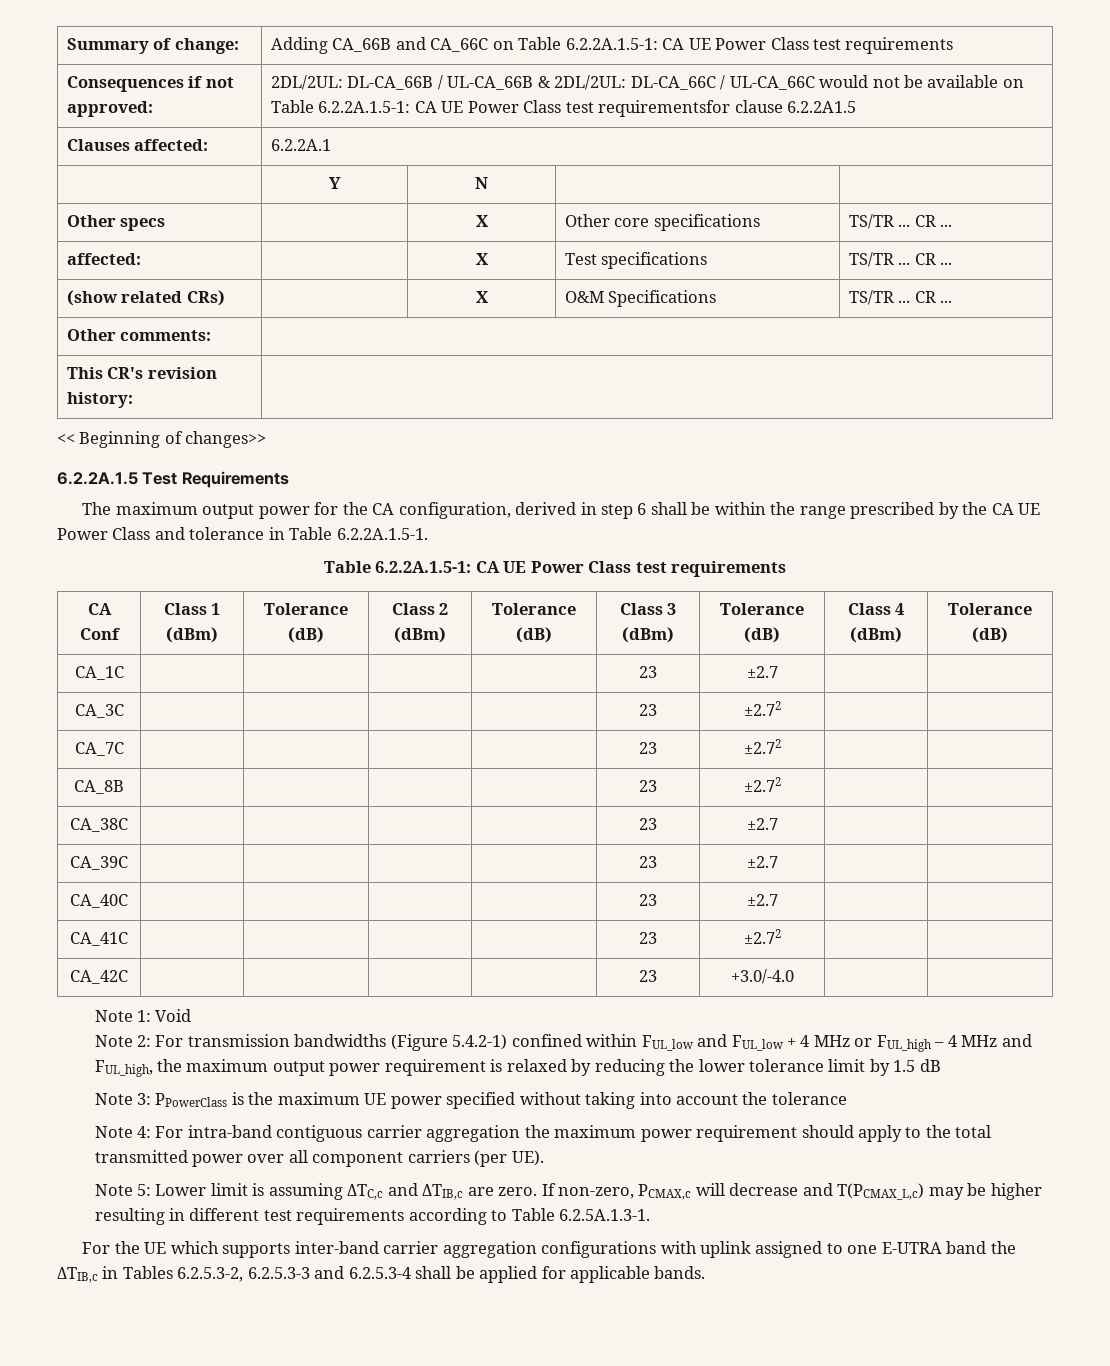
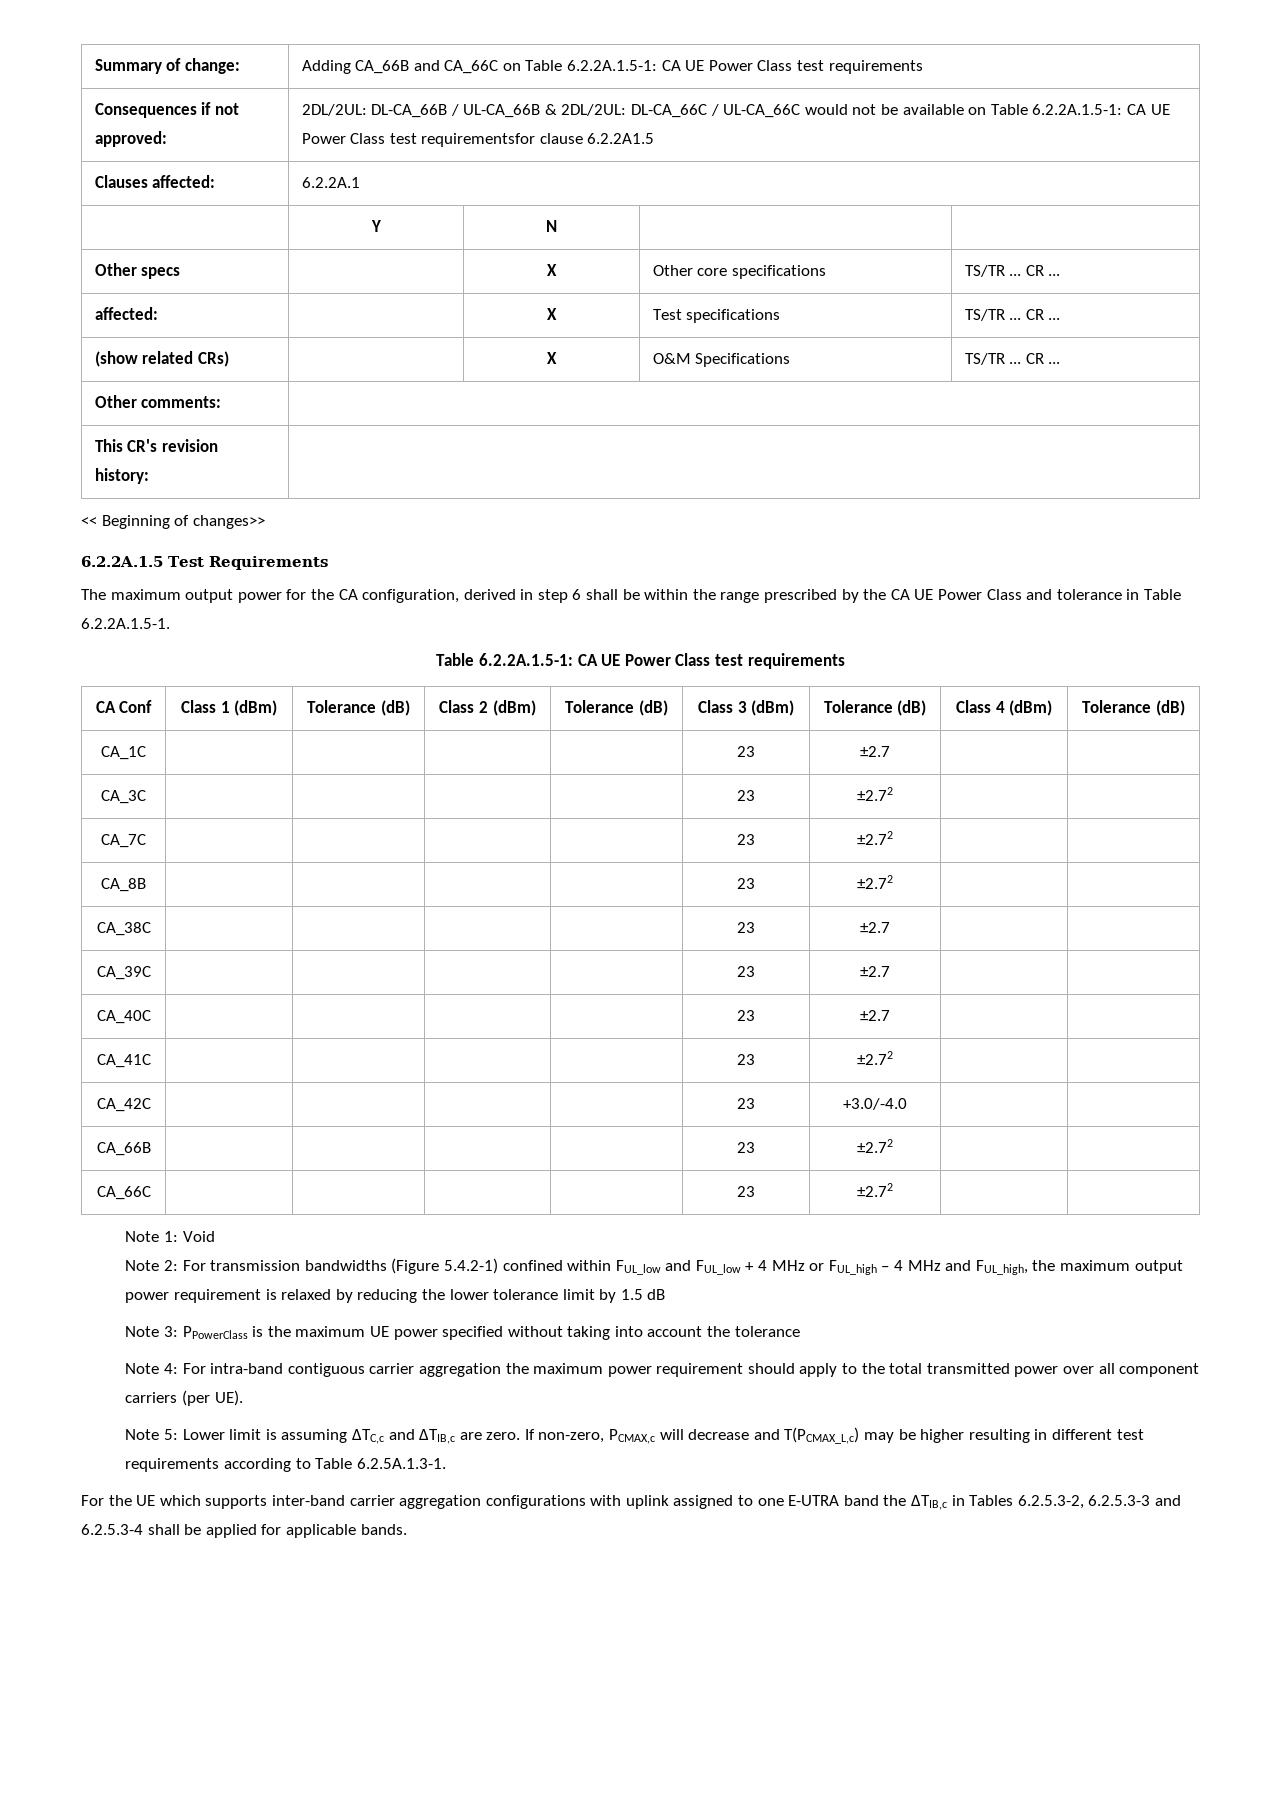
+ CA_66B | | | | | 23 | ±2.72 | |
+ CA_66C | | | | | 23 | ±2.72 | |

